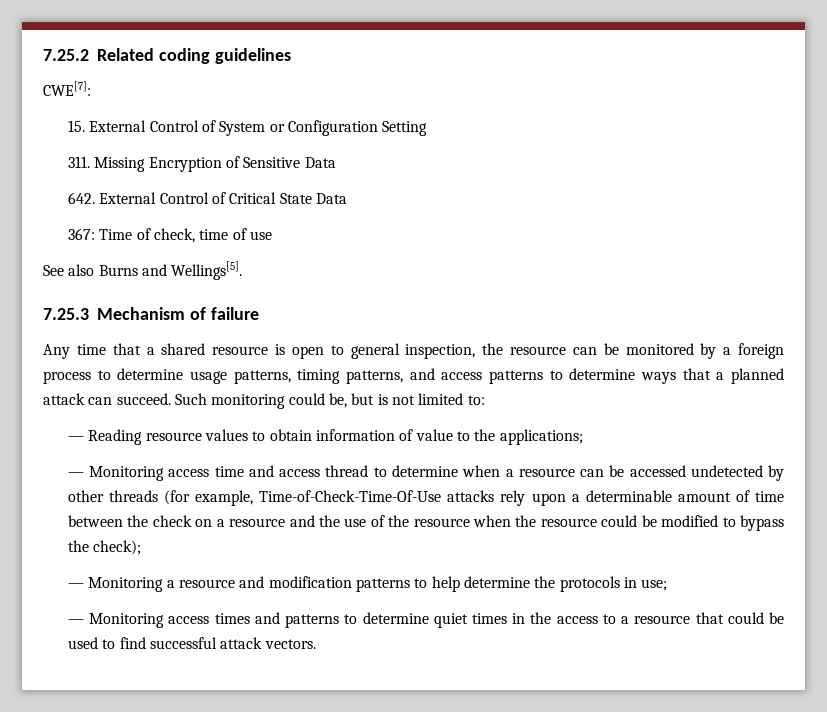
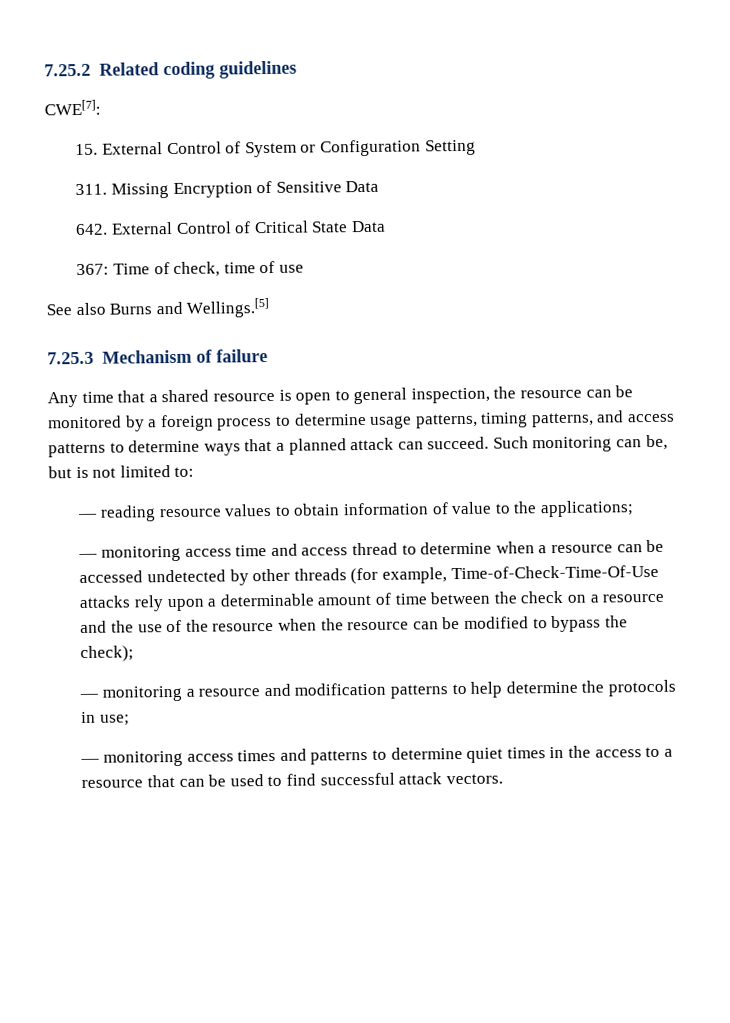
- See also Burns and Wellings[5].
+ See also Burns and Wellings.[5]
- Such monitoring could be, but is not limited to:
+ Such monitoring can be, but is not limited to:
- — Reading resource values to obtain information of value to the applications;
+ — reading resource values to obtain information of value to the applications;
- — Monitoring access time and access thread to determine when a resource can be accessed undetected by other threads (for example, Time-of-Check-Time-Of-Use attacks rely upon a determinable amount of time between the check on a resource and the use of the resource when the resource could be modified to bypass the check);
+ — monitoring access time and access thread to determine when a resource can be accessed undetected by other threads (for example, Time-of-Check-Time-Of-Use attacks rely upon a determinable amount of time between the check on a resource and the use of the resource when the resource can be modified to bypass the check);
- — Monitoring a resource and modification patterns to help determine the protocols in use;
+ — monitoring a resource and modification patterns to help determine the protocols in use;
- — Monitoring access times and patterns to determine quiet times in the access to a resource that could be used to find successful attack vectors.
+ — monitoring access times and patterns to determine quiet times in the access to a resource that can be used to find successful attack vectors.

